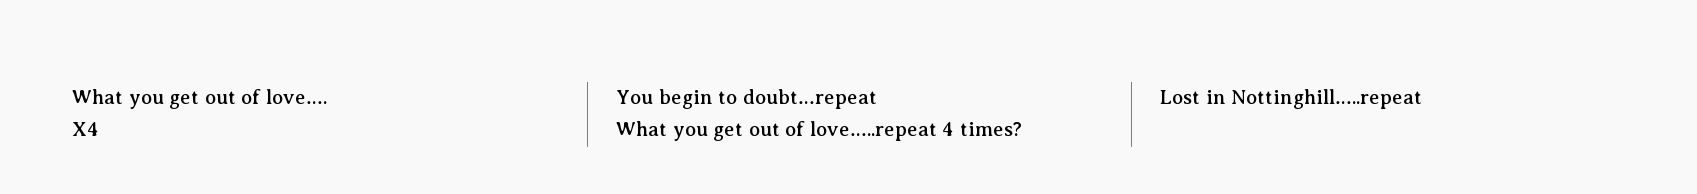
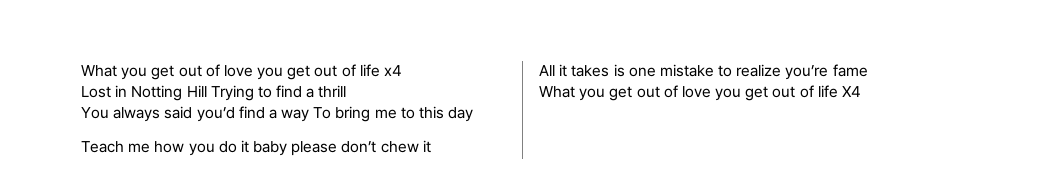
- What you get out of love….
- X4
- You begin to doubt…repeat
- What you get out of love…..repeat 4 times?
- Lost in Nottinghill…..repeat
+ What you get out of love you get out of life x4
+ Lost in Notting Hill Trying to find a thrill
+ You always said you’d find a way To bring me to this day
+ Teach me how you do it baby please don’t chew it
+ All it takes is one mistake to realize you’re fame
+ What you get out of love you get out of life X4

